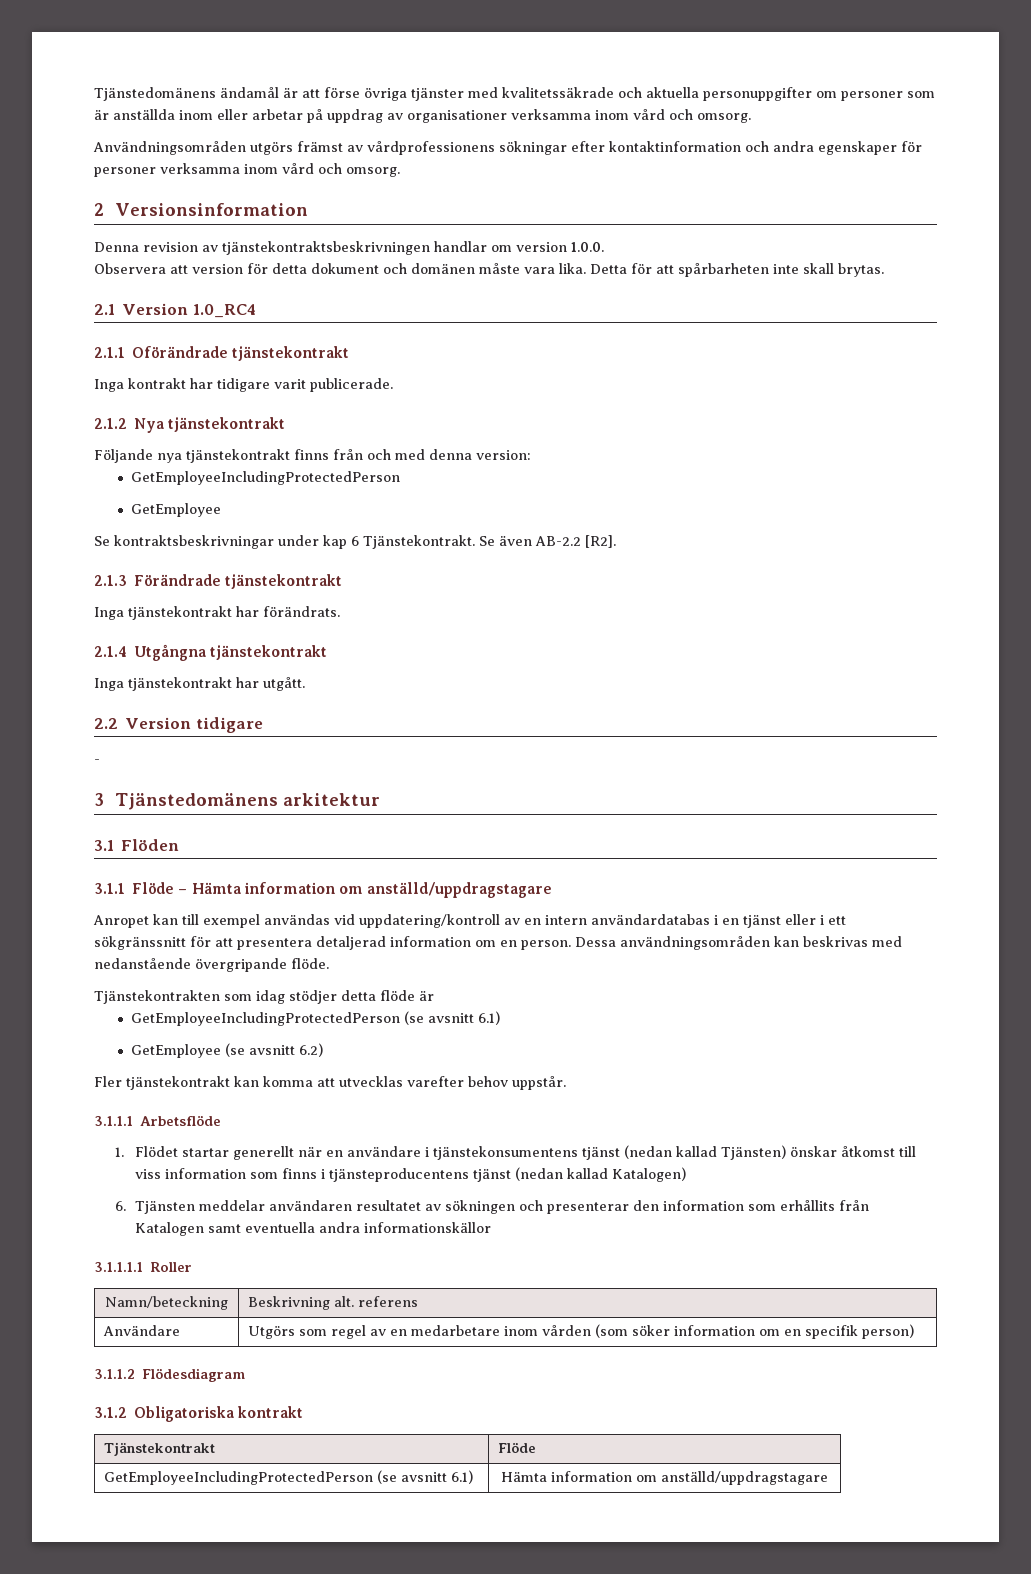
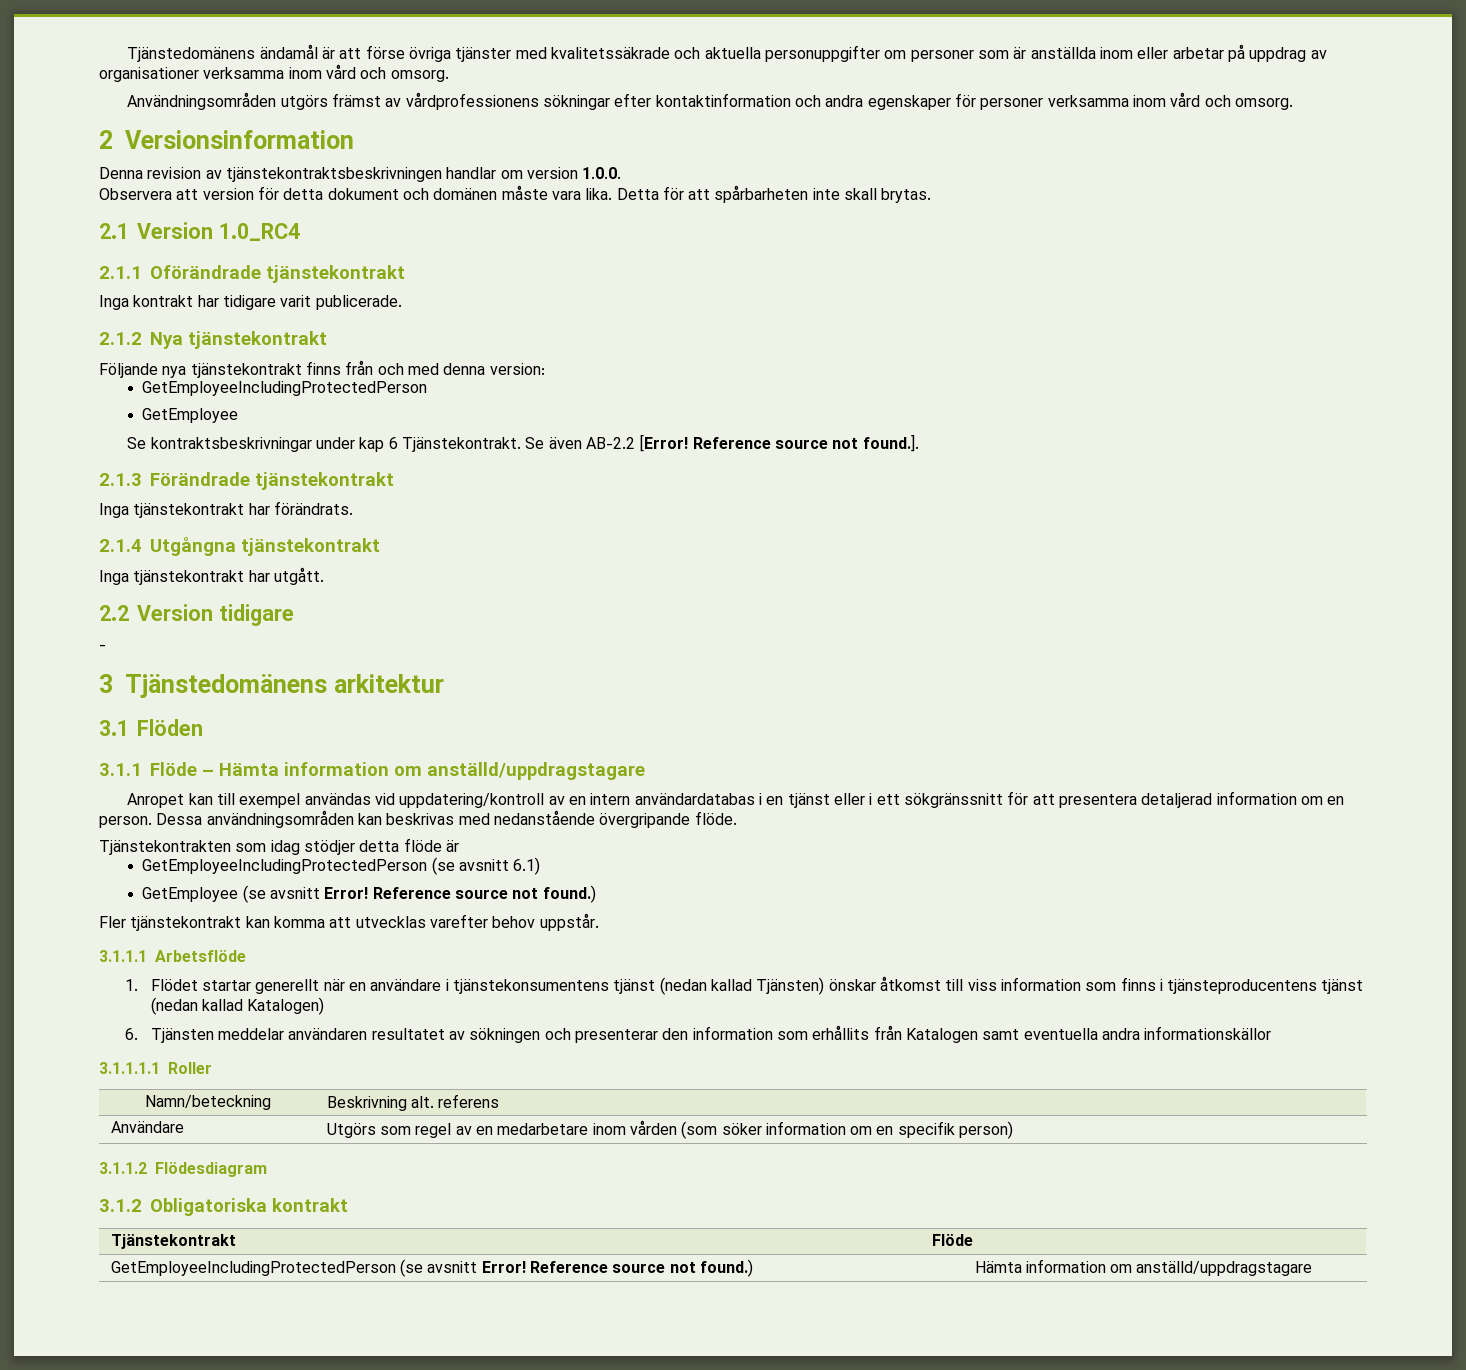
- Se även AB-2.2 [R2].
+ Se även AB-2.2 [Error! Reference source not found.].
- GetEmployee (se avsnitt 6.2)
+ GetEmployee (se avsnitt Error! Reference source not found.)
- GetEmployeeIncludingProtectedPerson (se avsnitt 6.1) | Hämta information om anställd/uppdragstagare
+ GetEmployeeIncludingProtectedPerson (se avsnitt Error! Reference source not found.) | Hämta information om anställd/uppdragstagare

